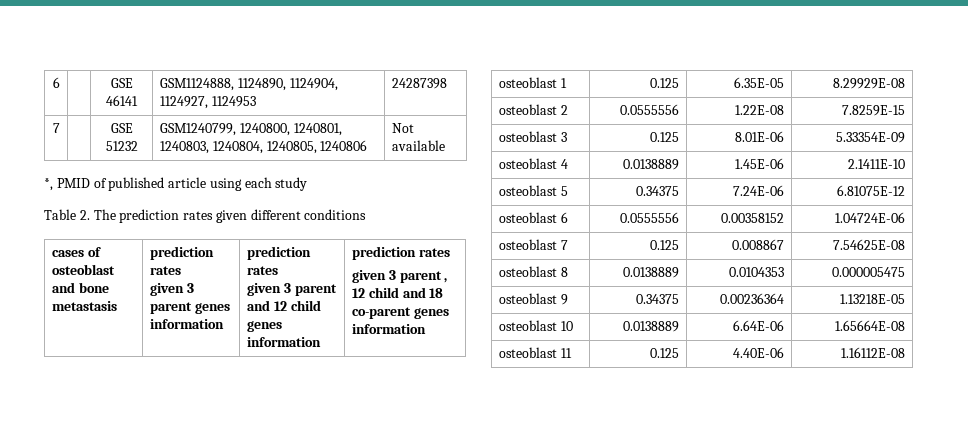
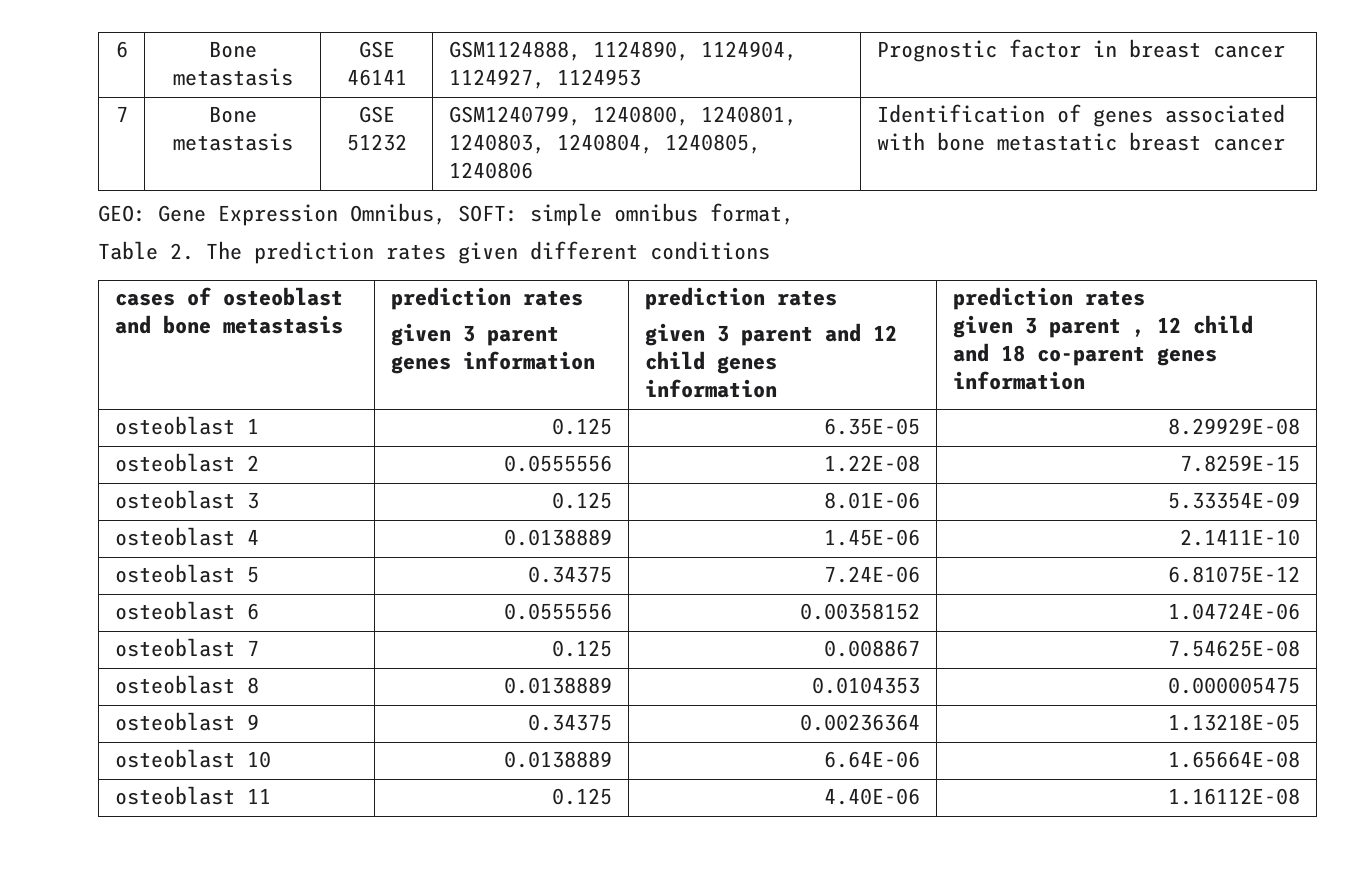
- 6 | | GSE 46141 | GSM1124888, 1124890, 1124904, 1124927, 1124953 | 24287398
- 7 | | GSE 51232 | GSM1240799, 1240800, 1240801, 1240803, 1240804, 1240805, 1240806 | Not available
- *, PMID of published article using each study
+ 6 | Bone metastasis | GSE 46141 | GSM1124888, 1124890, 1124904, 1124927, 1124953 | Prognostic factor in breast cancer
+ 7 | Bone metastasis | GSE 51232 | GSM1240799, 1240800, 1240801, 1240803, 1240804, 1240805, 1240806 | Identification of genes associated with bone metastatic breast cancer
+ GEO: Gene Expression Omnibus, SOFT: simple omnibus format,

